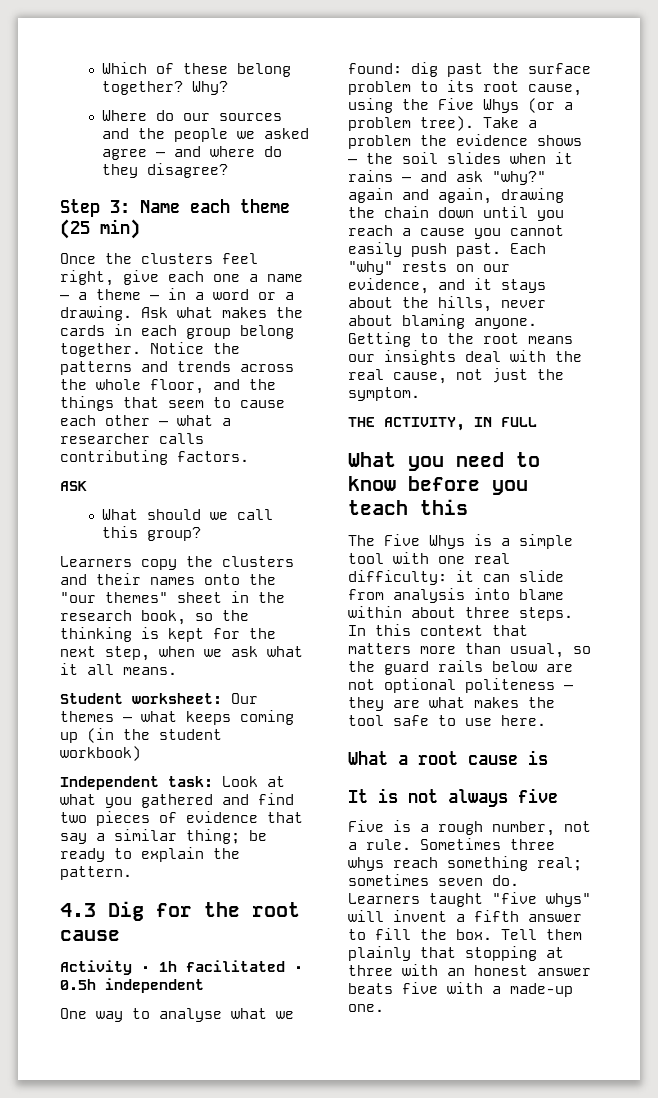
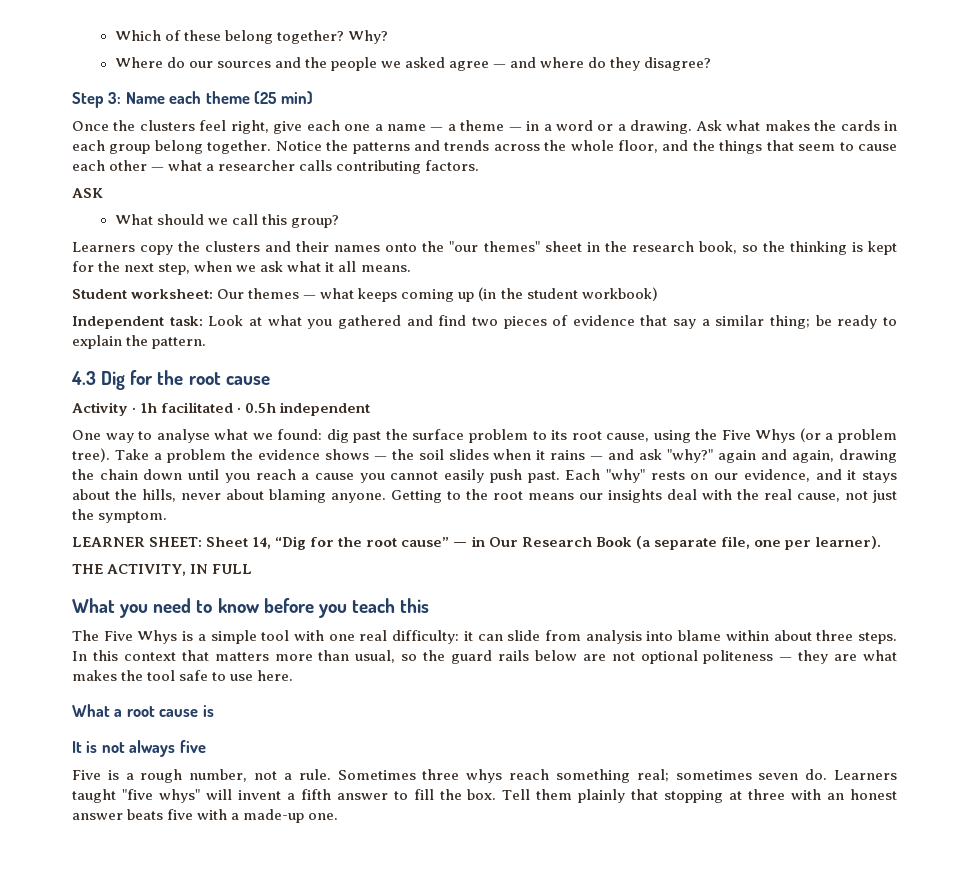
+ LEARNER SHEET: Sheet 14, “Dig for the root cause” — in Our Research Book (a separate file, one per learner).

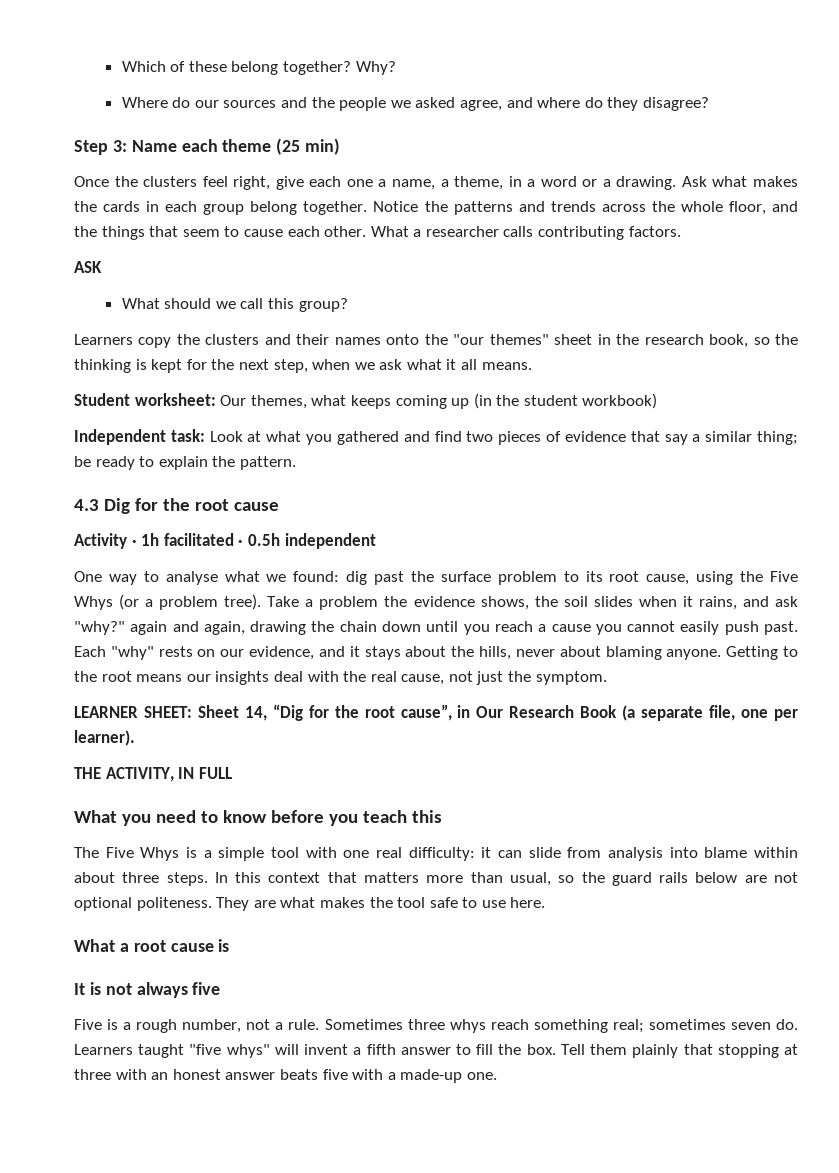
- Where do our sources and the people we asked agree — and where do they disagree?
+ Where do our sources and the people we asked agree, and where do they disagree?
- Once the clusters feel right, give each one a name — a theme — in a word or a drawing.
+ Once the clusters feel right, give each one a name, a theme, in a word or a drawing.
- Notice the patterns and trends across the whole floor, and the things that seem to cause each other — what a researcher calls contributing factors.
+ Notice the patterns and trends across the whole floor, and the things that seem to cause each other. What a researcher calls contributing factors.
- Student worksheet: Our themes — what keeps coming up (in the student workbook)
+ Student worksheet: Our themes, what keeps coming up (in the student workbook)
- Take a problem the evidence shows — the soil slides when it rains — and ask "why?" again and again, drawing the chain down until you reach a cause you cannot easily push past.
+ Take a problem the evidence shows, the soil slides when it rains, and ask "why?" again and again, drawing the chain down until you reach a cause you cannot easily push past.
- LEARNER SHEET: Sheet 14, “Dig for the root cause” — in Our Research Book (a separate file, one per learner).
+ LEARNER SHEET: Sheet 14, “Dig for the root cause”, in Our Research Book (a separate file, one per learner).
- In this context that matters more than usual, so the guard rails below are not optional politeness — they are what makes the tool safe to use here.
+ In this context that matters more than usual, so the guard rails below are not optional politeness. They are what makes the tool safe to use here.

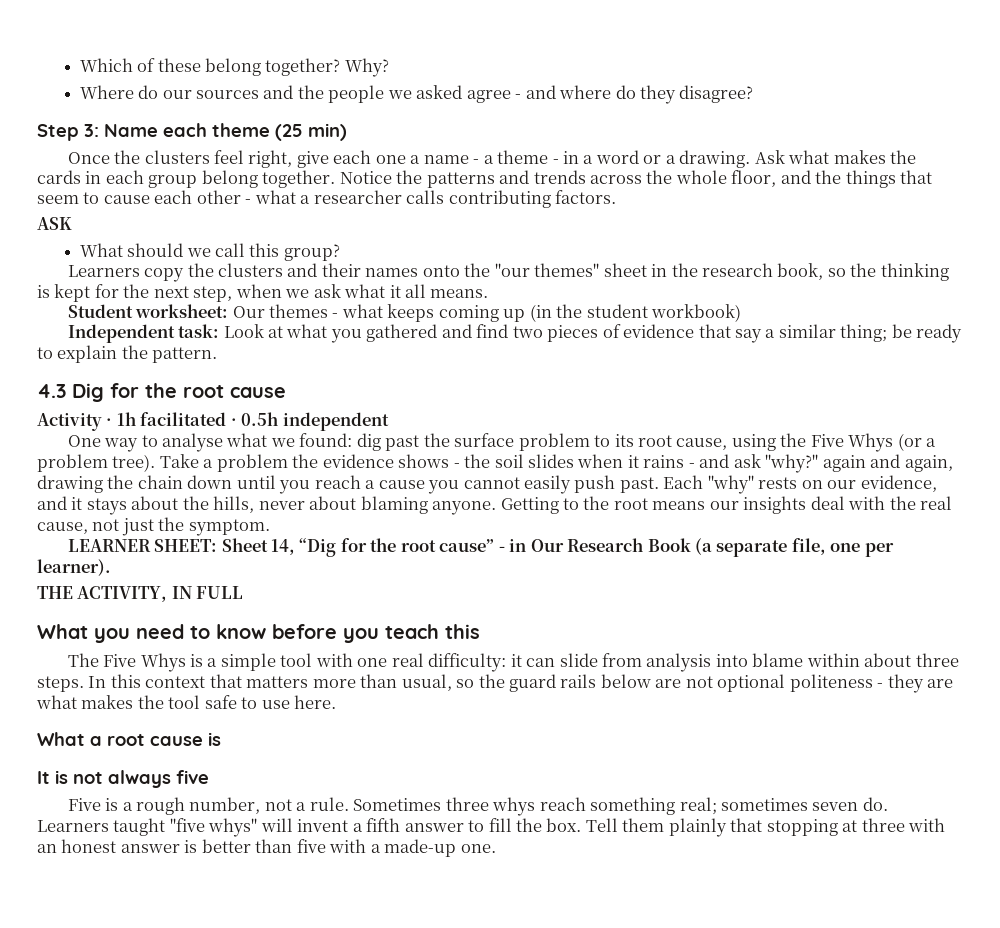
- Where do our sources and the people we asked agree, and where do they disagree?
+ Where do our sources and the people we asked agree - and where do they disagree?
- Once the clusters feel right, give each one a name, a theme, in a word or a drawing.
+ Once the clusters feel right, give each one a name - a theme - in a word or a drawing.
- Notice the patterns and trends across the whole floor, and the things that seem to cause each other. What a researcher calls contributing factors.
+ Notice the patterns and trends across the whole floor, and the things that seem to cause each other - what a researcher calls contributing factors.
- Student worksheet: Our themes, what keeps coming up (in the student workbook)
+ Student worksheet: Our themes - what keeps coming up (in the student workbook)
- Take a problem the evidence shows, the soil slides when it rains, and ask "why?" again and again, drawing the chain down until you reach a cause you cannot easily push past.
+ Take a problem the evidence shows - the soil slides when it rains - and ask "why?" again and again, drawing the chain down until you reach a cause you cannot easily push past.
- LEARNER SHEET: Sheet 14, “Dig for the root cause”, in Our Research Book (a separate file, one per learner).
+ LEARNER SHEET: Sheet 14, “Dig for the root cause” - in Our Research Book (a separate file, one per learner).
- In this context that matters more than usual, so the guard rails below are not optional politeness. They are what makes the tool safe to use here.
+ In this context that matters more than usual, so the guard rails below are not optional politeness - they are what makes the tool safe to use here.
- Tell them plainly that stopping at three with an honest answer beats five with a made-up one.
+ Tell them plainly that stopping at three with an honest answer is better than five with a made-up one.

